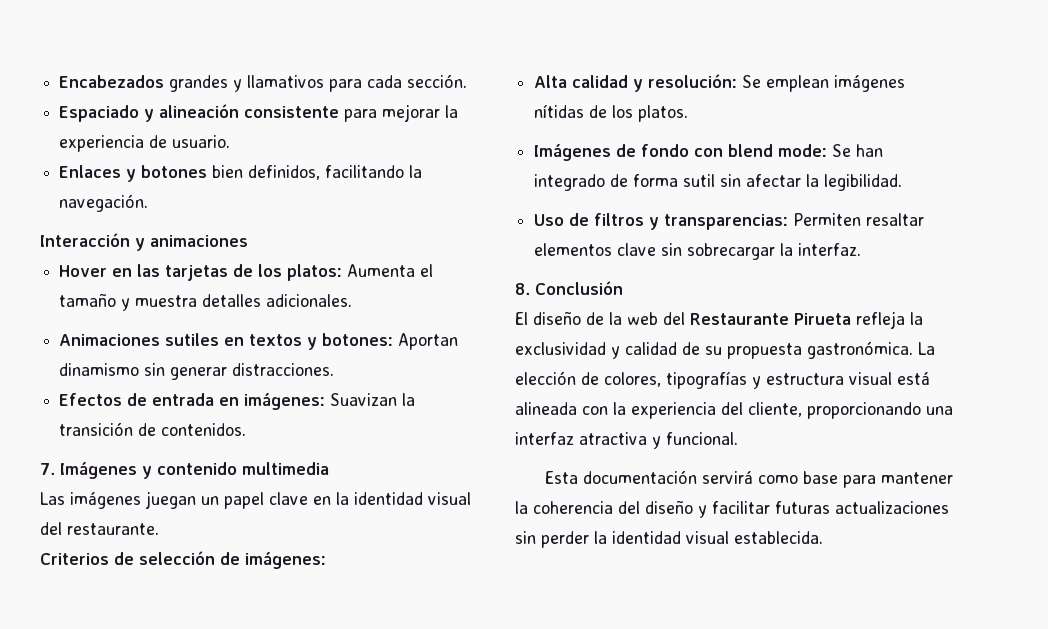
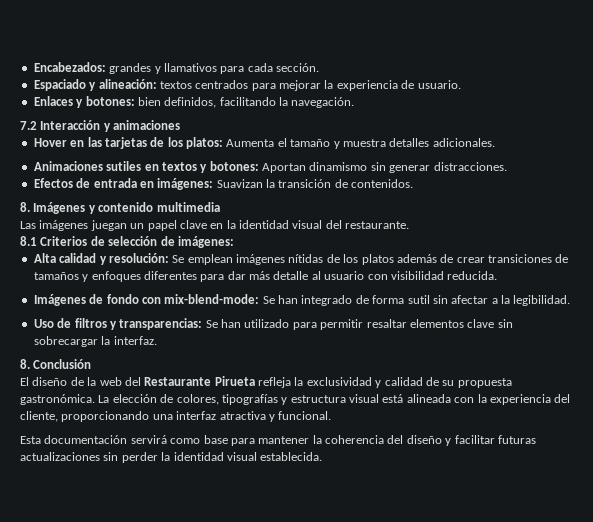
- Encabezados grandes y llamativos para cada sección.
+ Encabezados: grandes y llamativos para cada sección.
- Espaciado y alineación consistente para mejorar la experiencia de usuario.
+ Espaciado y alineación: textos centrados para mejorar la experiencia de usuario.
- Enlaces y botones bien definidos, facilitando la navegación.
+ Enlaces y botones: bien definidos, facilitando la navegación.
- Interacción y animaciones
+ 7.2 Interacción y animaciones
- 7. Imágenes y contenido multimedia
+ 8. Imágenes y contenido multimedia
- Criterios de selección de imágenes:
+ 8.1 Criterios de selección de imágenes:
- Alta calidad y resolución: Se emplean imágenes nítidas de los platos.
+ Alta calidad y resolución: Se emplean imágenes nítidas de los platos además de crear transiciones de tamaños y enfoques diferentes para dar más detalle al usuario con visibilidad reducida.
- Imágenes de fondo con blend mode: Se han integrado de forma sutil sin afectar la legibilidad.
+ Imágenes de fondo con mix-blend-mode: Se han integrado de forma sutil sin afectar a la legibilidad.
- Uso de filtros y transparencias: Permiten resaltar elementos clave sin sobrecargar la interfaz.
+ Uso de filtros y transparencias: Se han utilizado para permitir resaltar elementos clave sin sobrecargar la interfaz.

